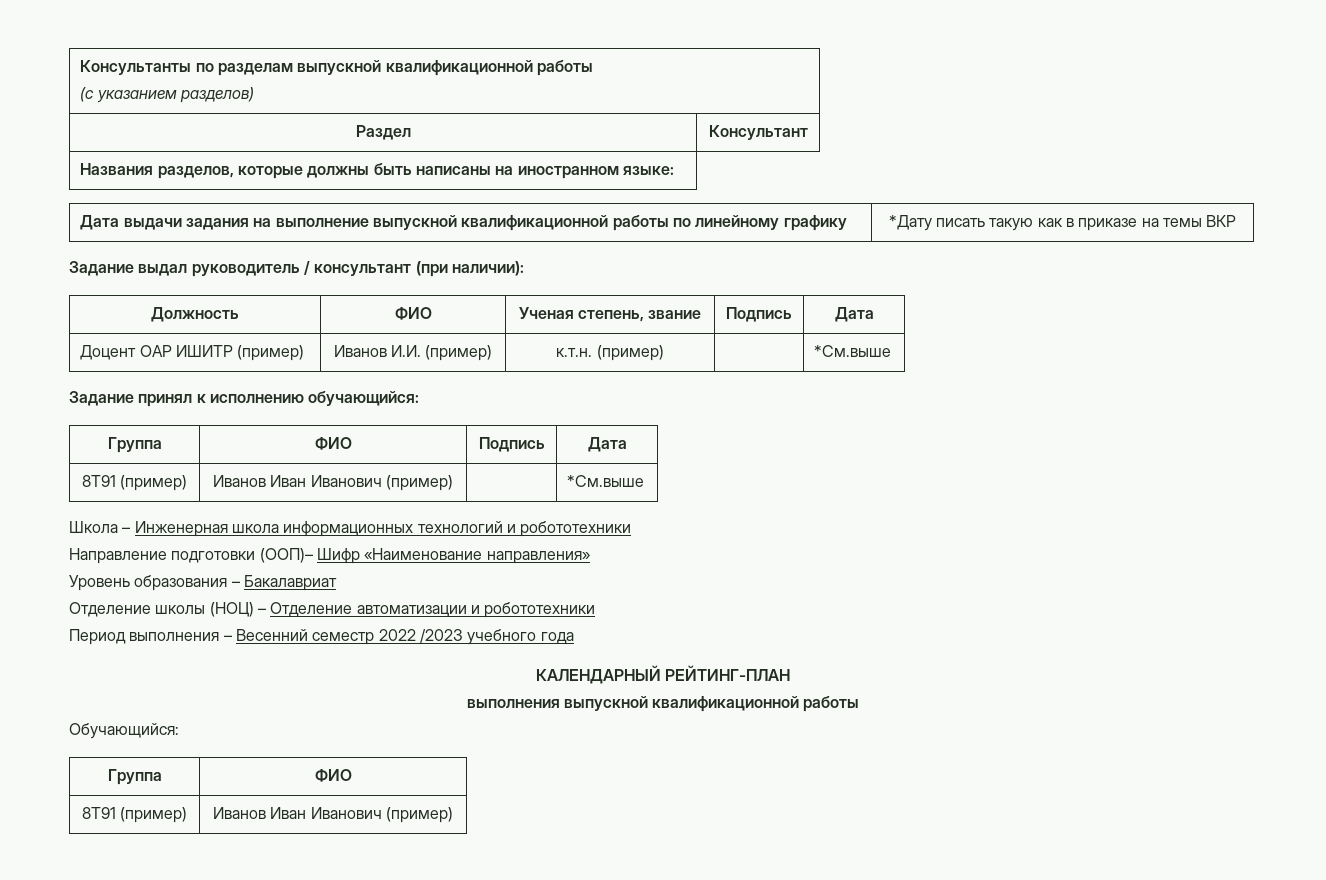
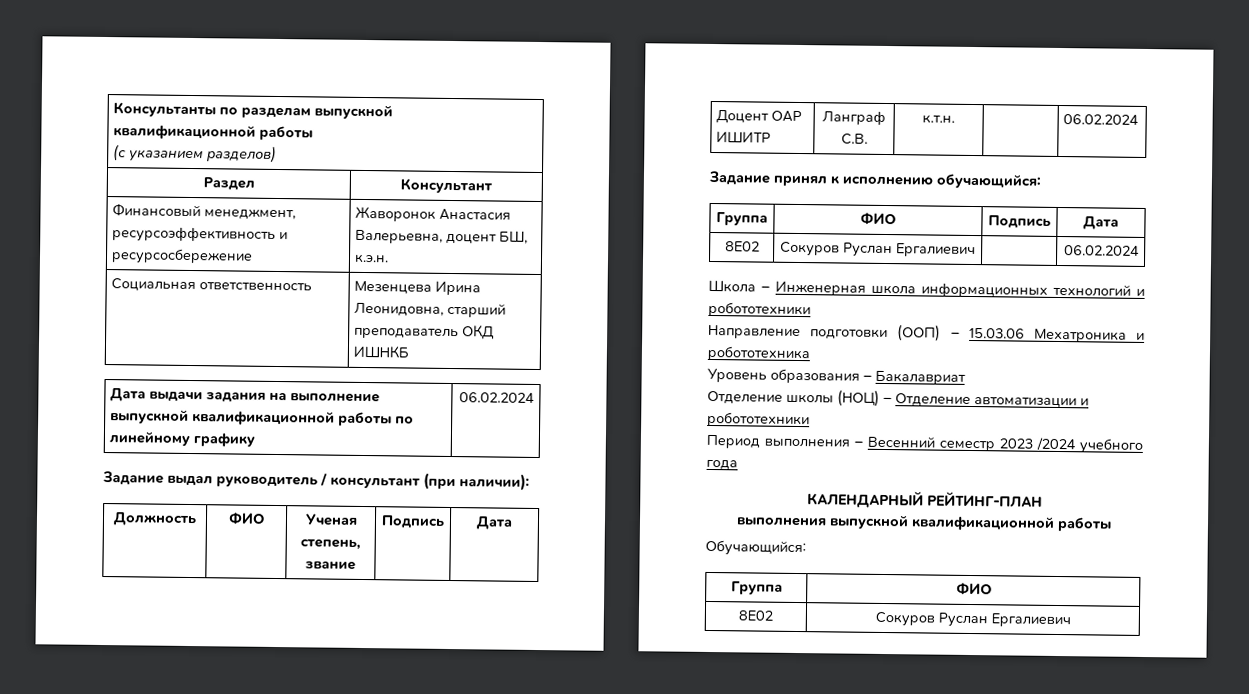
- Названия разделов, которые должны быть написаны на иностранном языке:
+ Финансовый менеджмент, ресурсоэффективность и ресурсосбережение | Жаворонок Анастасия Валерьевна, доцент БШ, к.э.н.
+ Социальная ответственность | Мезенцева Ирина Леонидовна, старший преподаватель ОКД ИШНКБ
- Дата выдачи задания на выполнение выпускной квалификационной работы по линейному графику | *Дату писать такую как в приказе на темы ВКР
+ Дата выдачи задания на выполнение выпускной квалификационной работы по линейному графику | 06.02.2024
- Доцент ОАР ИШИТР (пример) | Иванов И.И. (пример) | к.т.н. (пример) | | *См.выше
+ Доцент ОАР ИШИТР | Ланграф С.В. | к.т.н. | | 06.02.2024
- 8Т91 (пример) | Иванов Иван Иванович (пример) | | *См.выше
+ 8Е02 | Сокуров Руслан Ергалиевич | | 06.02.2024
- Направление подготовки (ООП)– Шифр «Наименование направления»
+ Направление подготовки (ООП) – 15.03.06 Мехатроника и робототехника
- Период выполнения – Весенний семестр 2022 /2023 учебного года
+ Период выполнения – Весенний семестр 2023 /2024 учебного года
  Обучающийся:
  Группа | ФИО
- 8Т91 (пример) | Иванов Иван Иванович (пример)
+ 8Е02 | Сокуров Руслан Ергалиевич

